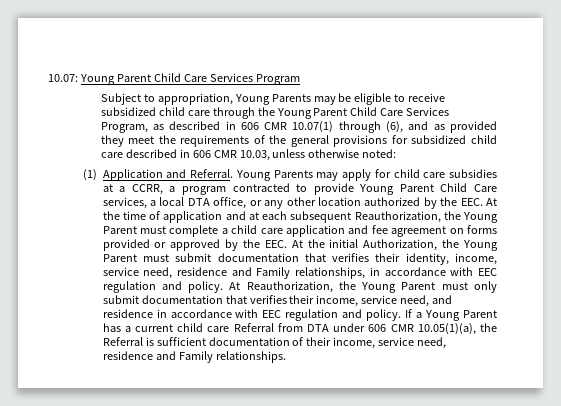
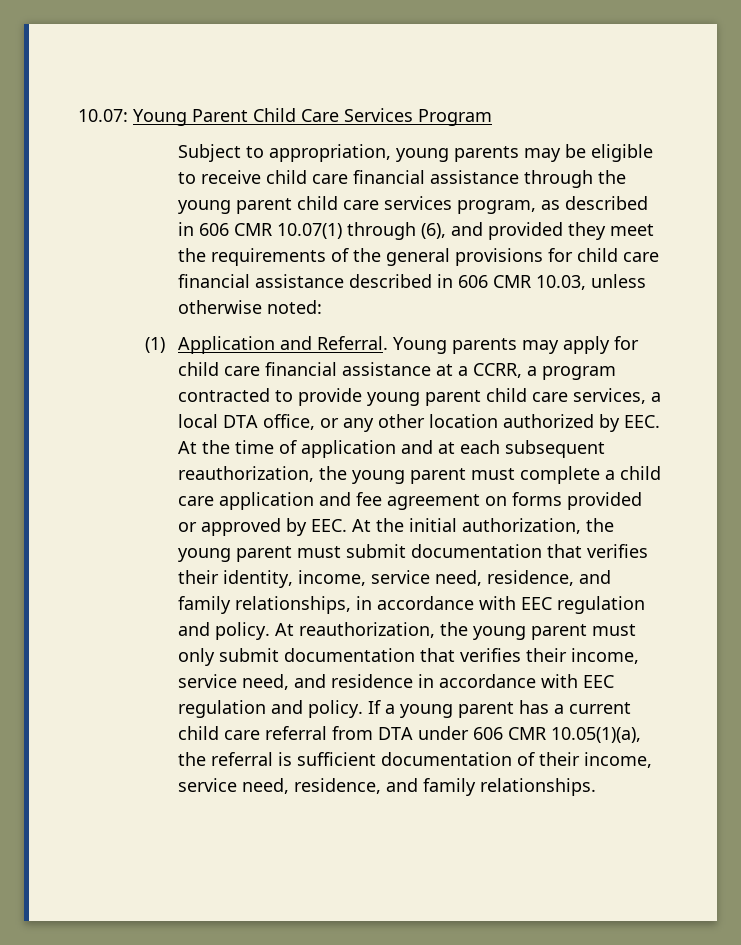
- Subject to appropriation, Young Parents may be eligible to receive subsidized child care through the Young Parent Child Care Services Program, as described in 606 CMR 10.07(1) through (6), and as provided they meet the requirements of the general provisions for subsidized child care described in 606 CMR 10.03, unless otherwise noted:
+ Subject to appropriation, young parents may be eligible to receive child care financial assistance through the young parent child care services program, as described in 606 CMR 10.07(1) through (6), and provided they meet the requirements of the general provisions for child care financial assistance described in 606 CMR 10.03, unless otherwise noted:
- Young Parents may apply for child care subsidies at a CCRR, a program contracted to provide Young Parent Child Care services, a local DTA office, or any other location authorized by the EEC. At the time of application and at each subsequent Reauthorization, the Young Parent must complete a child care application and fee agreement on forms provided or approved by the EEC. At the initial Authorization, the Young Parent must submit documentation that verifies their identity, income, service need, residence and Family relationships, in accordance with EEC regulation and policy.
+ Young parents may apply for child care financial assistance at a CCRR, a program contracted to provide young parent child care services, a local DTA office, or any other location authorized by EEC. At the time of application and at each subsequent reauthorization, the young parent must complete a child care application and fee agreement on forms provided or approved by EEC. At the initial authorization, the young parent must submit documentation that verifies their identity, income, service need, residence, and family relationships, in accordance with EEC regulation and policy.
- At Reauthorization, the Young Parent must only submit documentation that verifies their income, service need, and residence in accordance with EEC regulation and policy.
+ At reauthorization, the young parent must only submit documentation that verifies their income, service need, and residence in accordance with EEC regulation and policy.
- If a Young Parent has a current child care Referral from DTA under 606 CMR 10.05(1)(a), the Referral is sufficient documentation of their income, service need, residence and Family relationships.
+ If a young parent has a current child care referral from DTA under 606 CMR 10.05(1)(a), the referral is sufficient documentation of their income, service need, residence, and family relationships.

